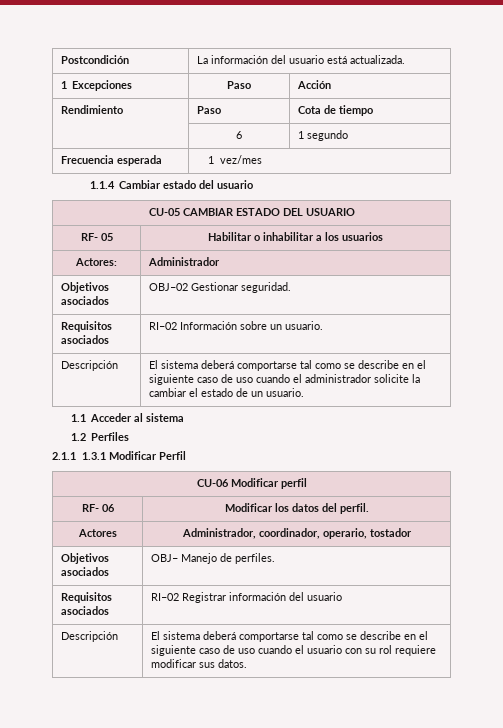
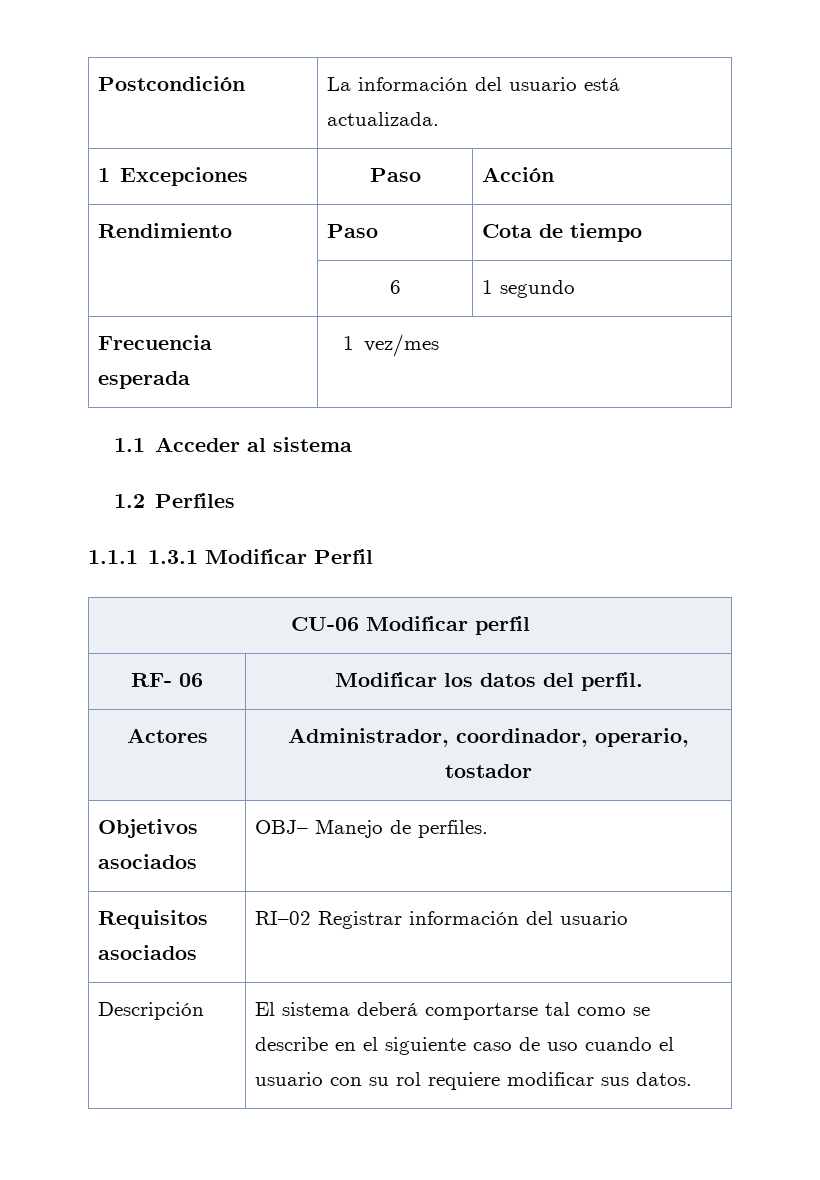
- 1.1.4 Cambiar estado del usuario
- CU-05 CAMBIAR ESTADO DEL USUARIO
- RF- 05 | Habilitar o inhabilitar a los usuarios
- Actores: | Administrador
- Objetivos asociados | OBJ–02 Gestionar seguridad.
- Requisitos asociados | RI–02 Información sobre un usuario.
- Descripción | El sistema deberá comportarse tal como se describe en el siguiente caso de uso cuando el administrador solicite la cambiar el estado de un usuario.
- 2.1.1 1.3.1 Modificar Perfil
+ 1.1.1 1.3.1 Modificar Perfil

